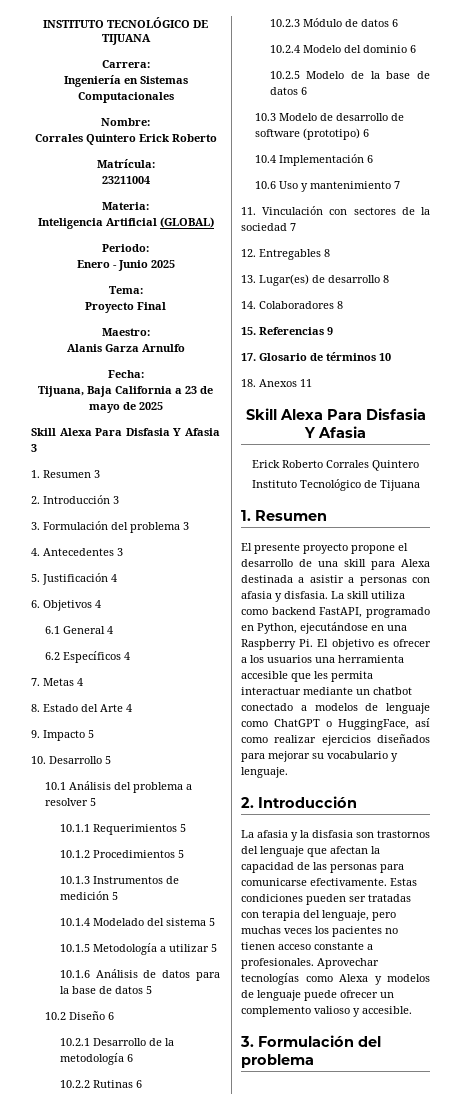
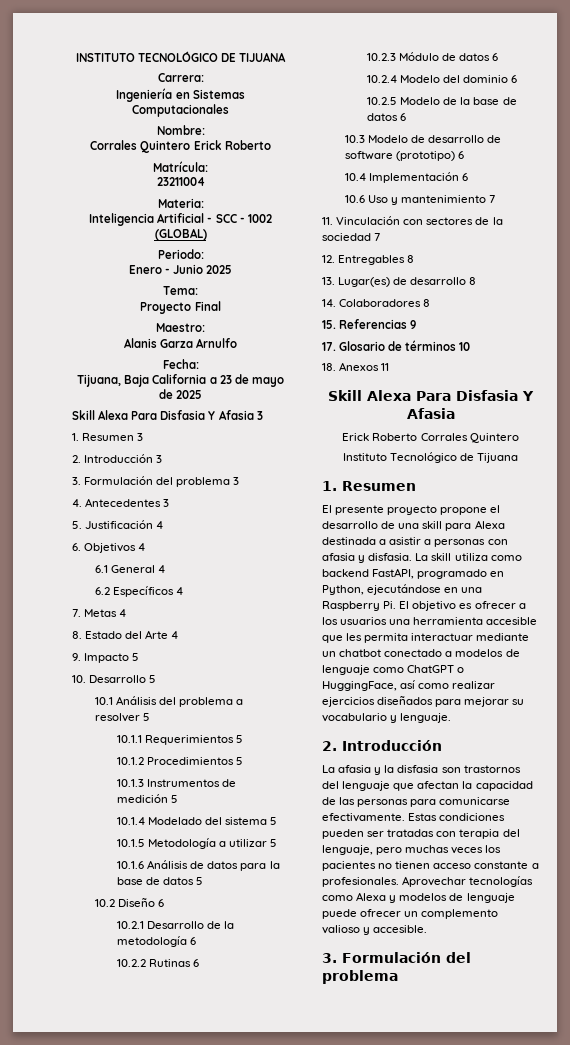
- Inteligencia Artificial (GLOBAL)
+ Inteligencia Artificial - SCC - 1002 (GLOBAL)

